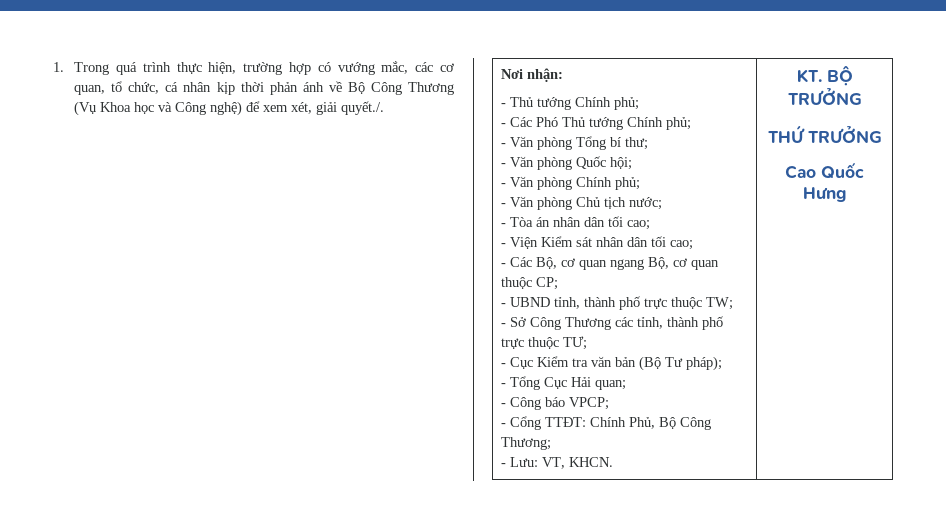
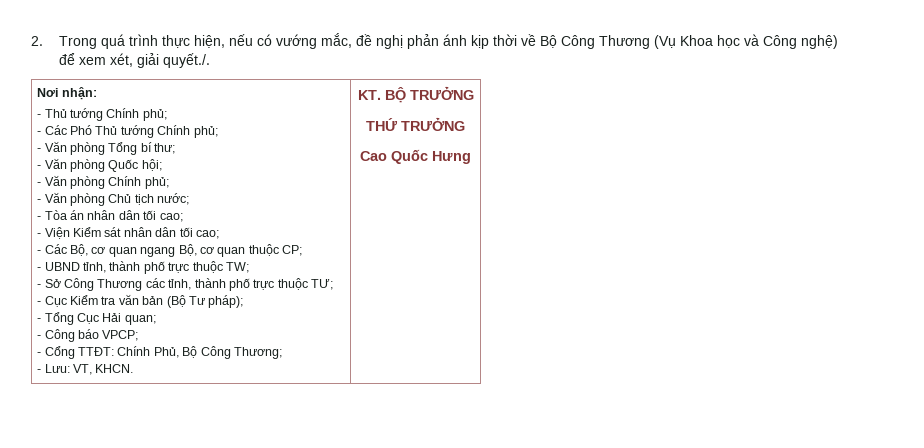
- 1. Trong quá trình thực hiện, trường hợp có vướng mắc, các cơ quan, tổ chức, cá nhân kịp thời phản ánh về Bộ Công Thương (Vụ Khoa học và Công nghệ) để xem xét, giải quyết./.
+ 2. Trong quá trình thực hiện, nếu có vướng mắc, đề nghị phản ánh kịp thời về Bộ Công Thương (Vụ Khoa học và Công nghệ) để xem xét, giải quyết./.

